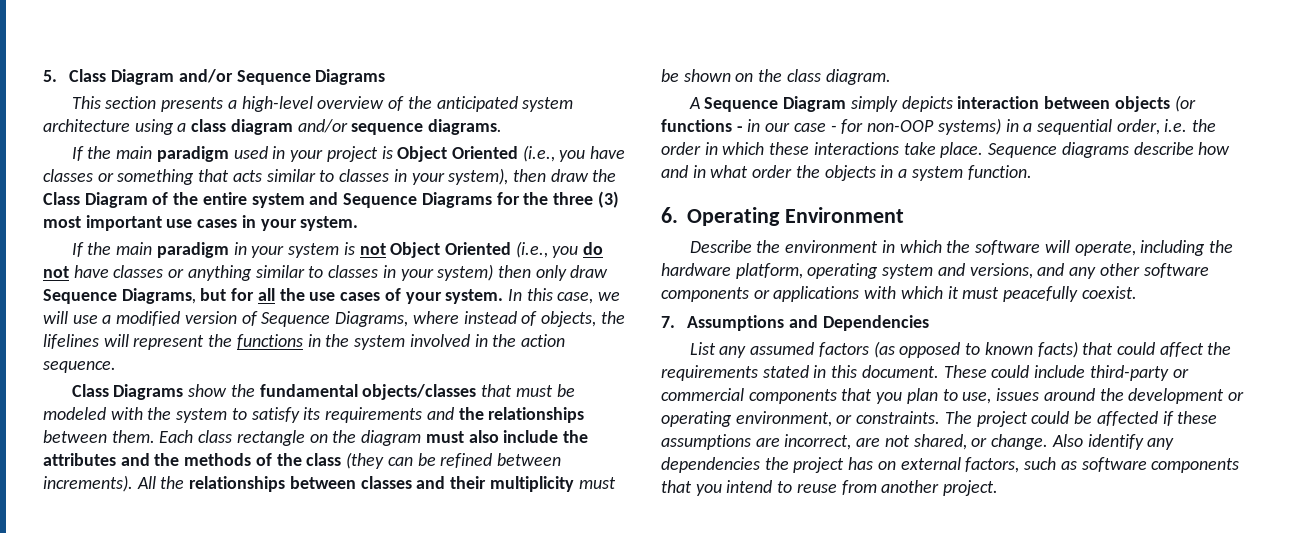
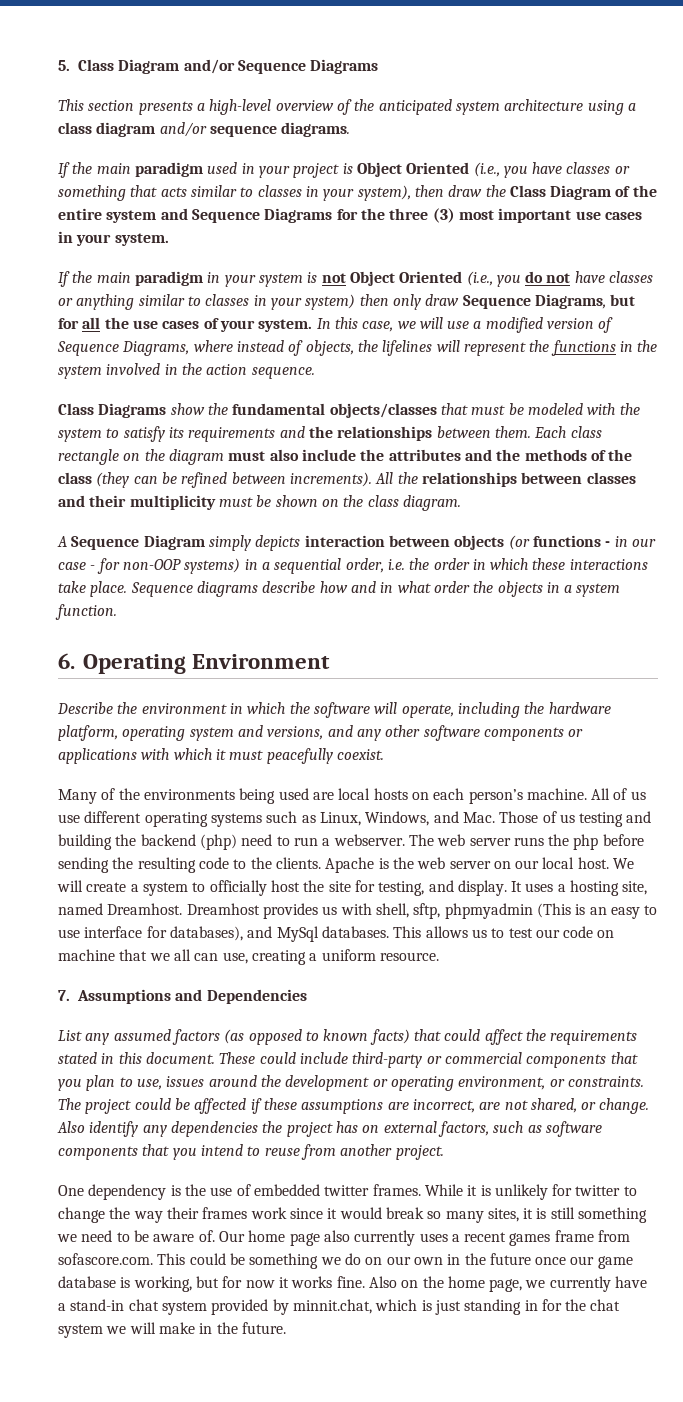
+ Many of the environments being used are local hosts on each person’s machine. All of us use different operating systems such as Linux, Windows, and Mac. Those of us testing and building the backend (php) need to run a webserver. The web server runs the php before sending the resulting code to the clients. Apache is the web server on our local host. We will create a system to officially host the site for testing, and display. It uses a hosting site, named Dreamhost. Dreamhost provides us with shell, sftp, phpmyadmin (This is an easy to use interface for databases), and MySql databases. This allows us to test our code on machine that we all can use, creating a uniform resource.
+ One dependency is the use of embedded twitter frames. While it is unlikely for twitter to change the way their frames work since it would break so many sites, it is still something we need to be aware of. Our home page also currently uses a recent games frame from sofascore.com. This could be something we do on our own in the future once our game database is working, but for now it works fine. Also on the home page, we currently have a stand-in chat system provided by minnit.chat, which is just standing in for the chat system we will make in the future.

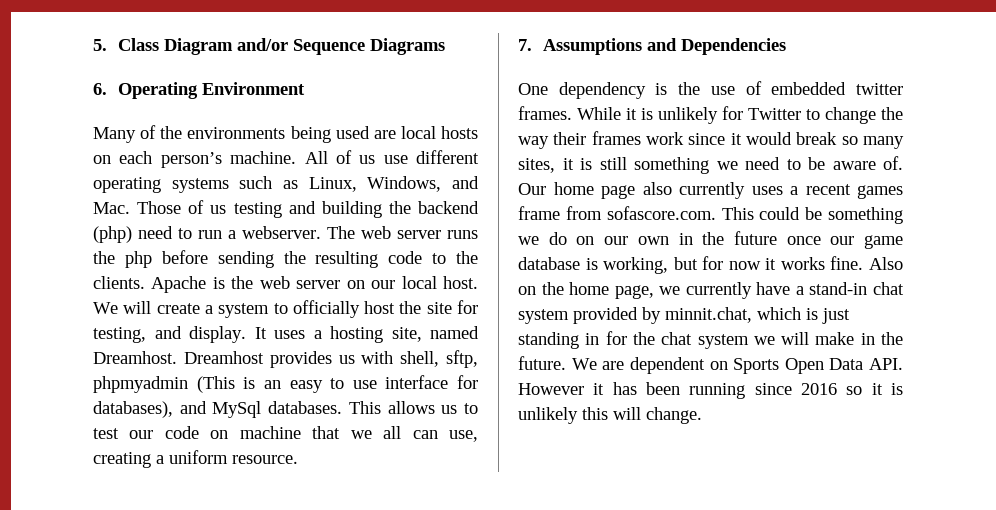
- This section presents a high-level overview of the anticipated system architecture using a class diagram and/or sequence diagrams.
- If the main paradigm used in your project is Object Oriented (i.e., you have classes or something that acts similar to classes in your system), then draw the Class Diagram of the entire system and Sequence Diagrams for the three (3) most important use cases in your system.
- If the main paradigm in your system is not Object Oriented (i.e., you do not have classes or anything similar to classes in your system) then only draw Sequence Diagrams, but for all the use cases of your system. In this case, we will use a modified version of Sequence Diagrams, where instead of objects, the lifelines will represent the functions in the system involved in the action sequence.
- Class Diagrams show the fundamental objects/classes that must be modeled with the system to satisfy its requirements and the relationships between them. Each class rectangle on the diagram must also include the attributes and the methods of the class (they can be refined between increments). All the relationships between classes and their multiplicity must be shown on the class diagram.
- A Sequence Diagram simply depicts interaction between objects (or functions - in our case - for non-OOP systems) in a sequential order, i.e. the order in which these interactions take place. Sequence diagrams describe how and in what order the objects in a system function.
  6. Operating Environment
- Describe the environment in which the software will operate, including the hardware platform, operating system and versions, and any other software components or applications with which it must peacefully coexist.
- List any assumed factors (as opposed to known facts) that could affect the requirements stated in this document. These could include third-party or commercial components that you plan to use, issues around the development or operating environment, or constraints. The project could be affected if these assumptions are incorrect, are not shared, or change. Also identify any dependencies the project has on external factors, such as software components that you intend to reuse from another project.
- While it is unlikely for twitter to change the way their frames work since it would break so many sites, it is still something we need to be aware of.
+ While it is unlikely for Twitter to change the way their frames work since it would break so many sites, it is still something we need to be aware of.
+ We are dependent on Sports Open Data API. However it has been running since 2016 so it is unlikely this will change.

